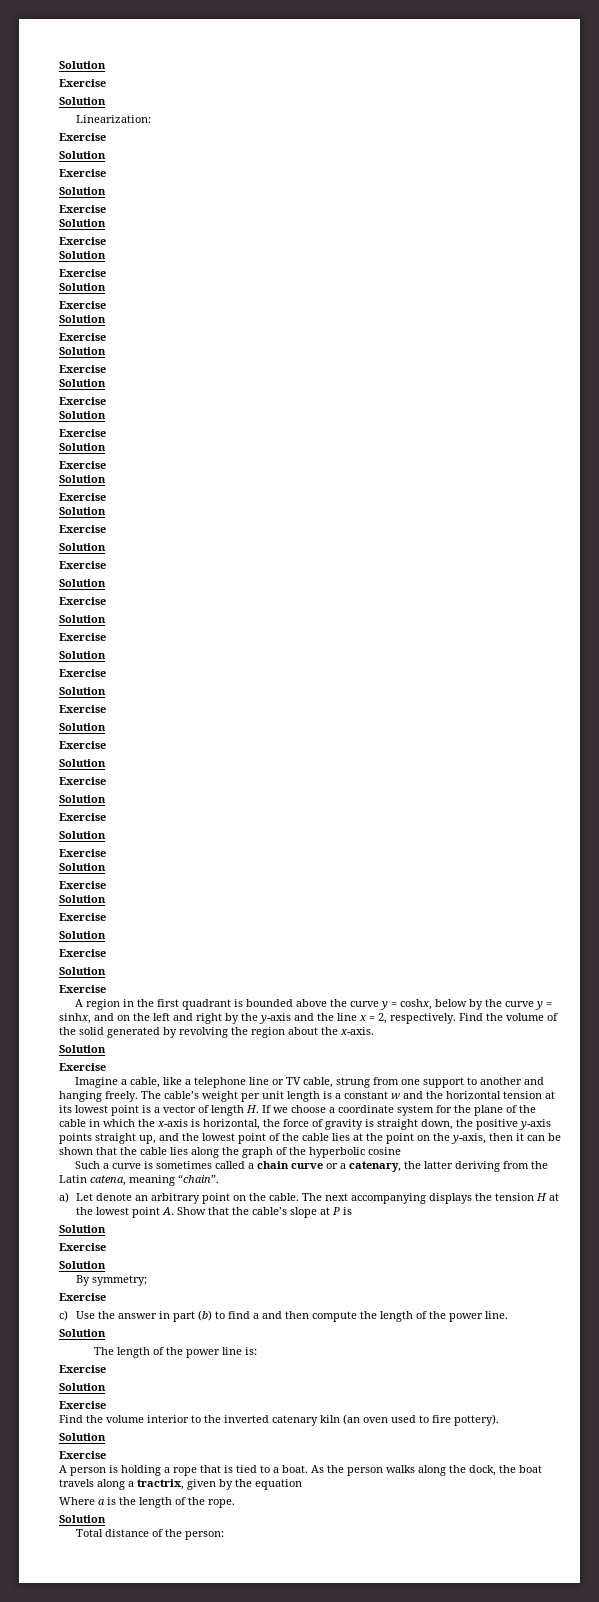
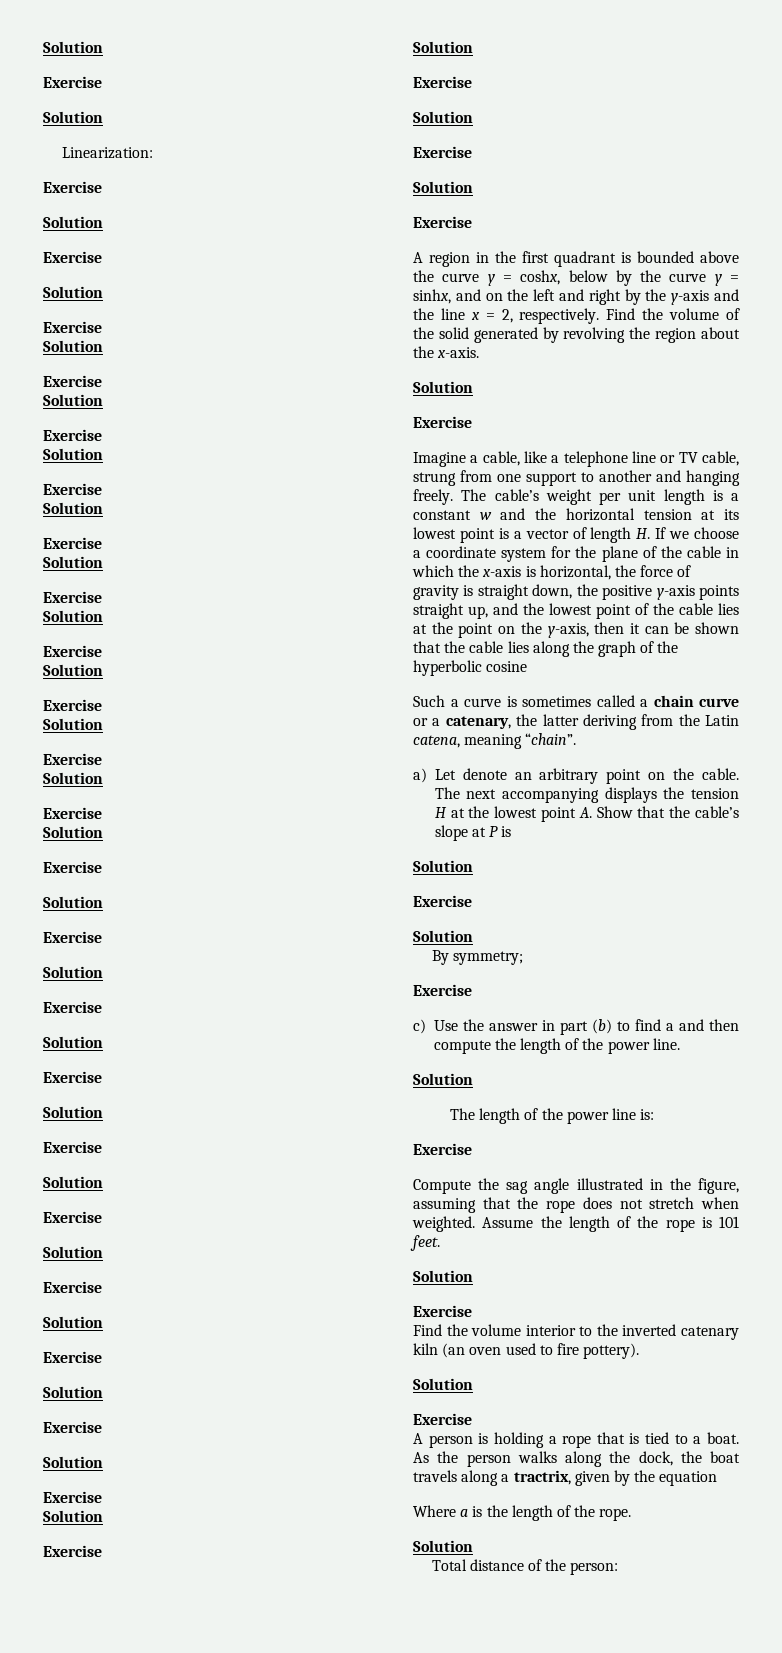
+ Compute the sag angle illustrated in the figure, assuming that the rope does not stretch when weighted. Assume the length of the rope is 101 feet.

